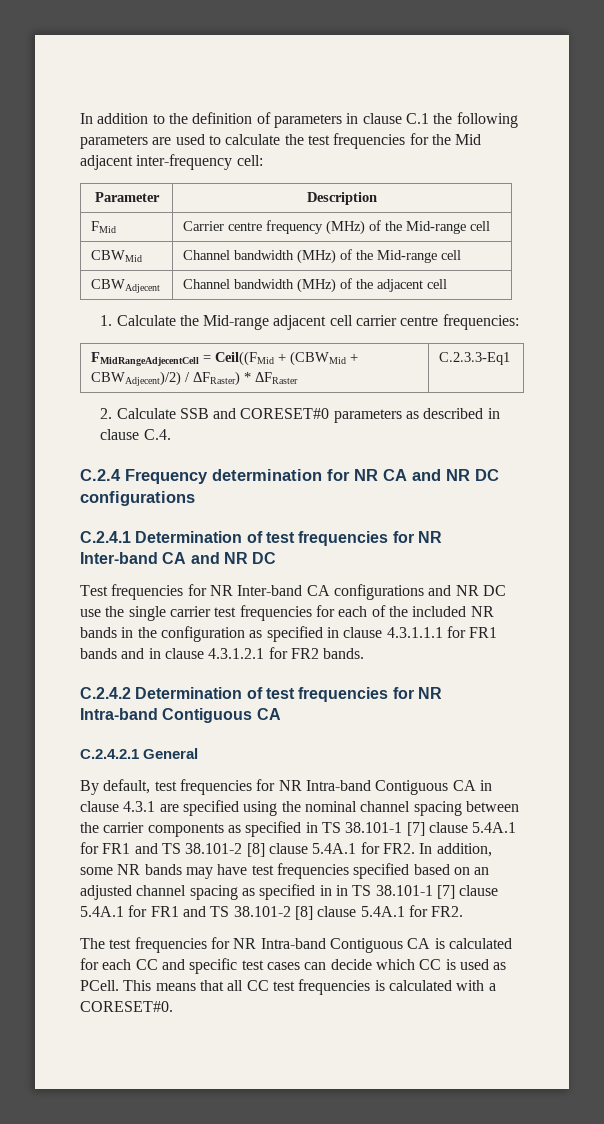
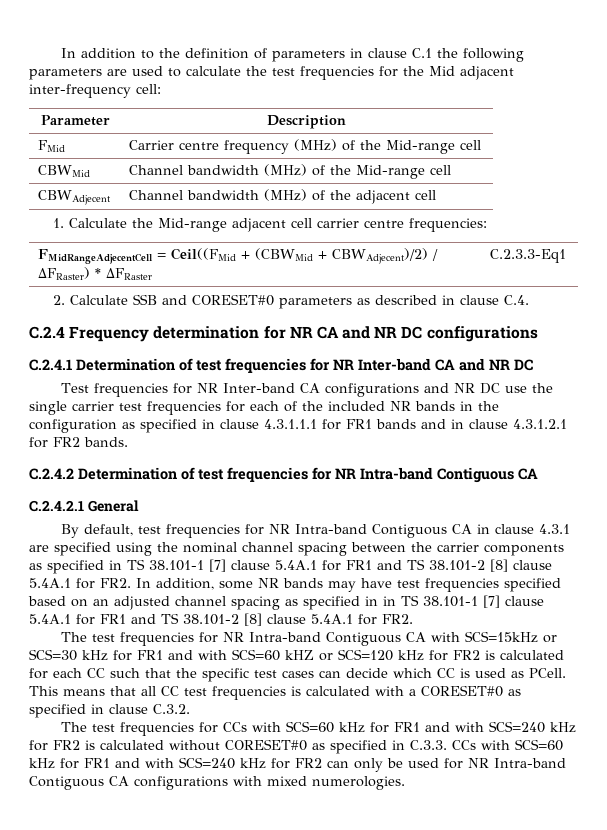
- The test frequencies for NR Intra-band Contiguous CA is calculated for each CC and specific test cases can decide which CC is used as PCell.
+ The test frequencies for NR Intra-band Contiguous CA with SCS=15kHz or SCS=30 kHz for FR1 and with SCS=60 kHZ or SCS=120 kHz for FR2 is calculated for each CC such that the specific test cases can decide which CC is used as PCell.
- This means that all CC test frequencies is calculated with a CORESET#0.
+ This means that all CC test frequencies is calculated with a CORESET#0 as specified in clause C.3.2.
+ The test frequencies for CCs with SCS=60 kHz for FR1 and with SCS=240 kHz for FR2 is calculated without CORESET#0 as specified in C.3.3. CCs with SCS=60 kHz for FR1 and with SCS=240 kHz for FR2 can only be used for NR Intra-band Contiguous CA configurations with mixed numerologies.

